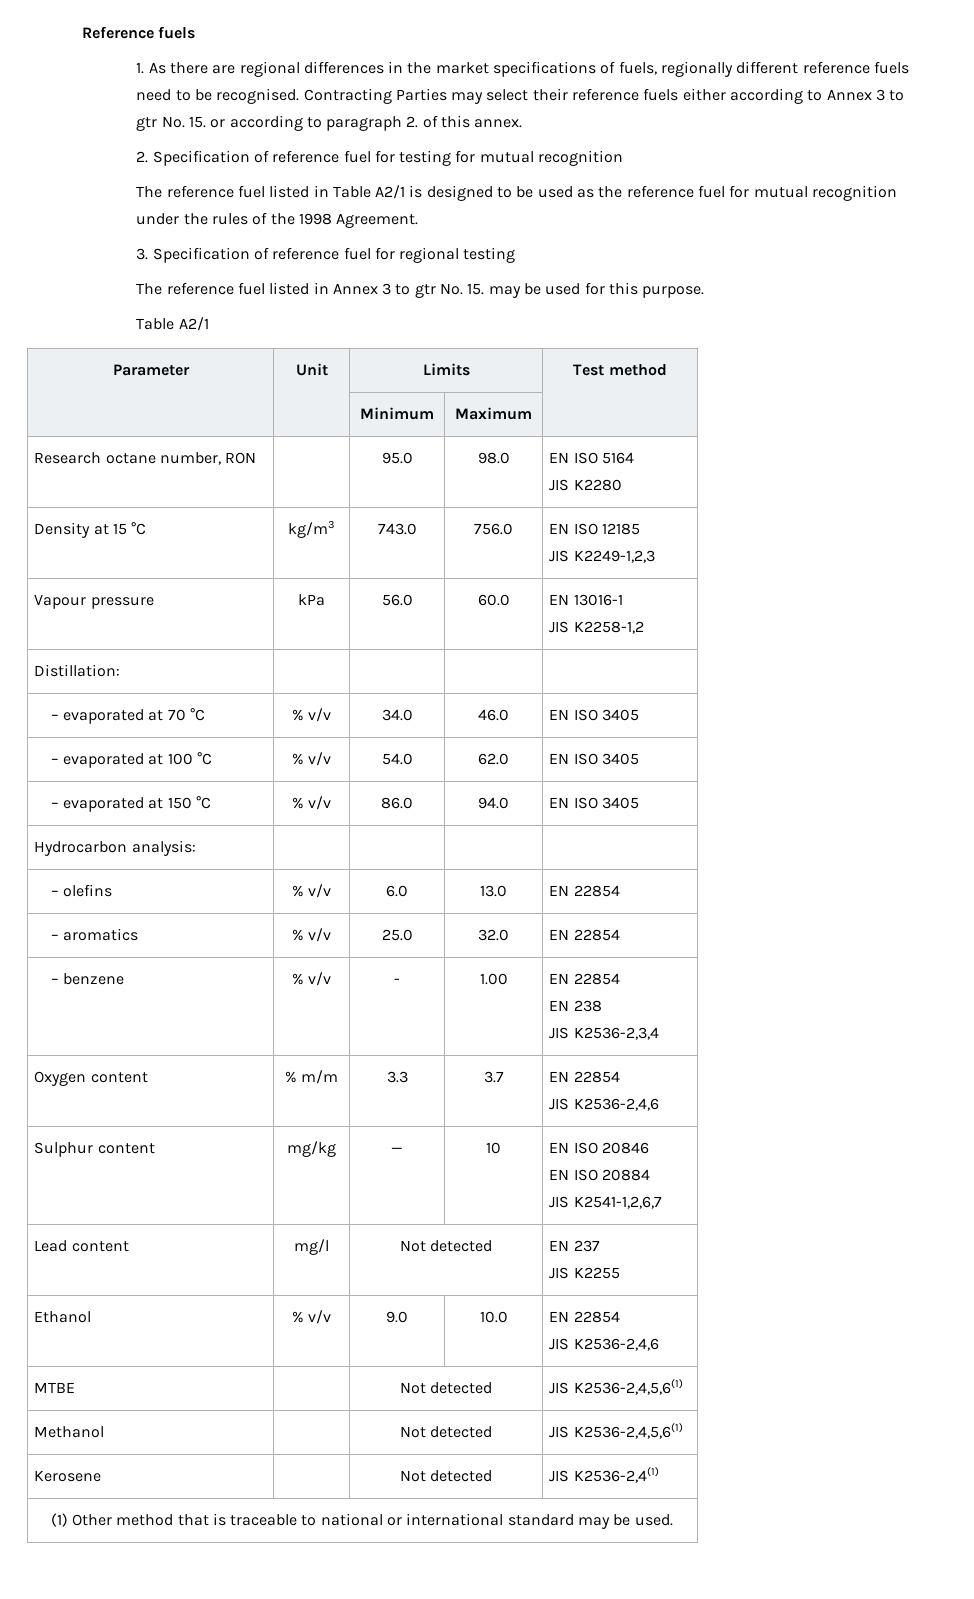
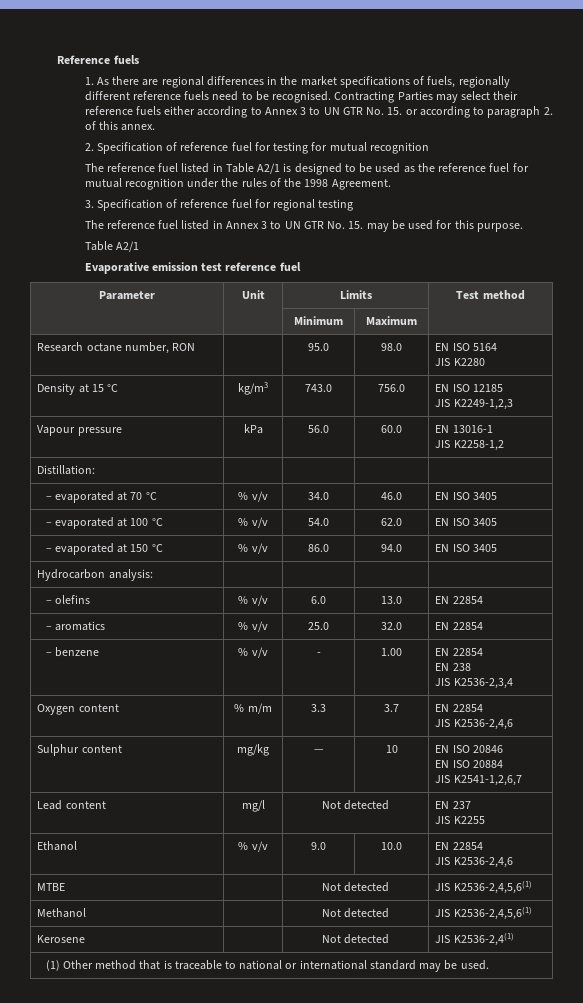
- Contracting Parties may select their reference fuels either according to Annex 3 to gtr No. 15. or according to paragraph 2. of this annex.
+ Contracting Parties may select their reference fuels either according to Annex 3 to UN GTR No. 15. or according to paragraph 2. of this annex.
- The reference fuel listed in Annex 3 to gtr No. 15. may be used for this purpose.
+ The reference fuel listed in Annex 3 to UN GTR No. 15. may be used for this purpose.
+ Evaporative emission test reference fuel

